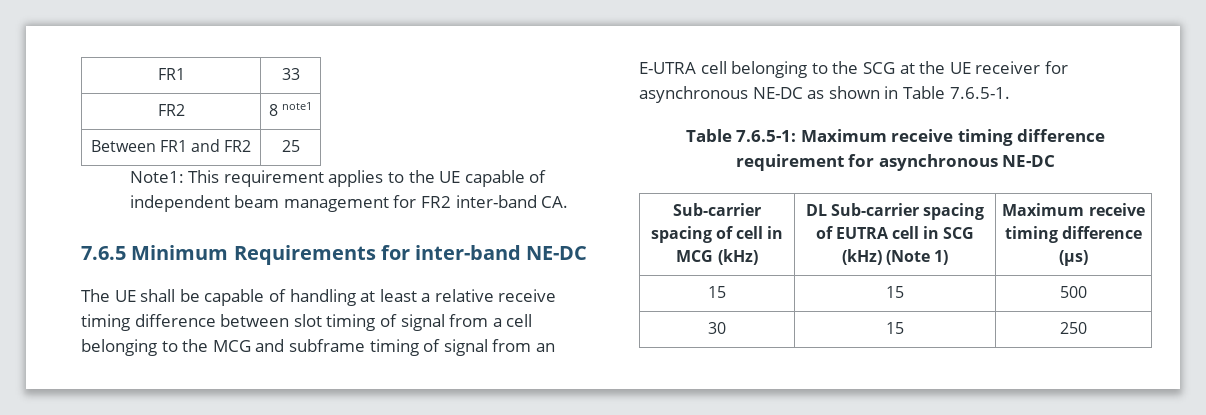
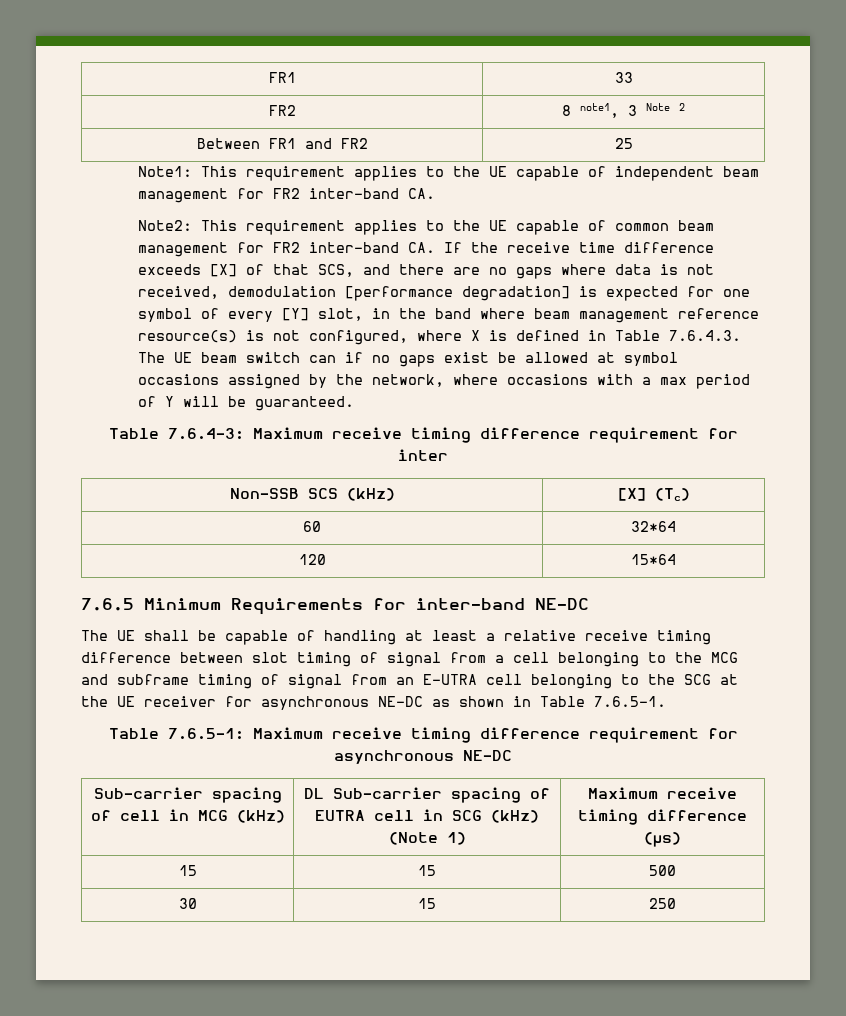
- FR2 | 8 note1
+ FR2 | 8 note1, 3 Note 2
+ Note2: This requirement applies to the UE capable of common beam management for FR2 inter-band CA. If the receive time difference exceeds [X] of that SCS, and there are no gaps where data is not received, demodulation [performance degradation] is expected for one symbol of every [Y] slot, in the band where beam management reference resource(s) is not configured, where X is defined in Table 7.6.4.3. The UE beam switch can if no gaps exist be allowed at symbol occasions assigned by the network, where occasions with a max period of Y will be guaranteed.
+ Table 7.6.4-3: Maximum receive timing difference requirement for inter
+ Non-SSB SCS (kHz) | [X] (Tc)
+ 60 | 32*64
+ 120 | 15*64

